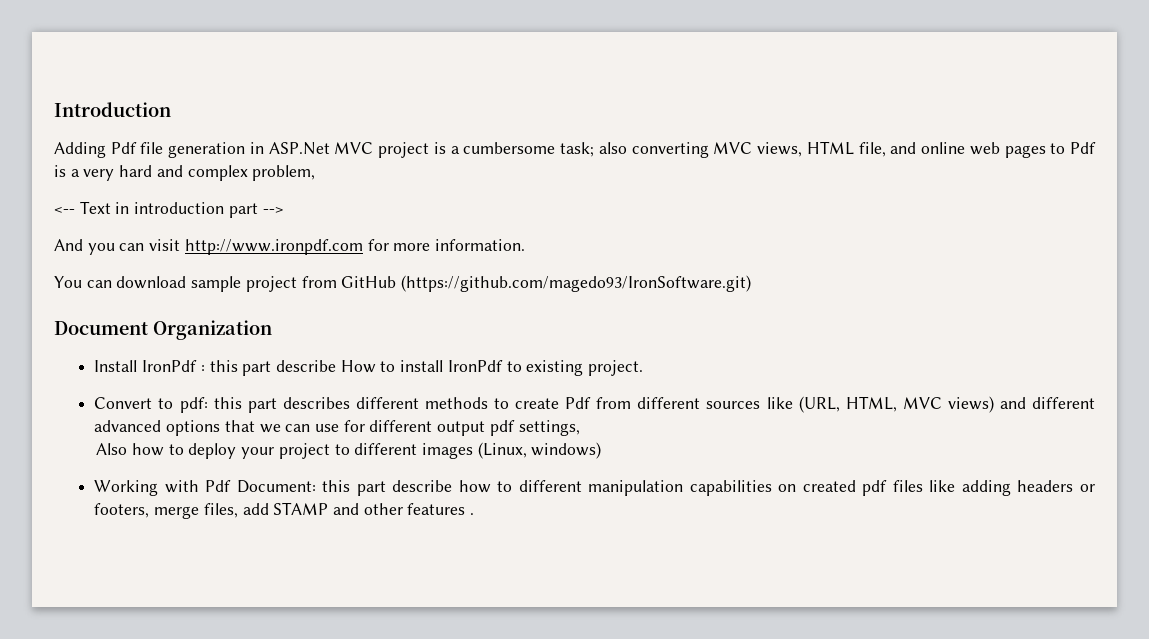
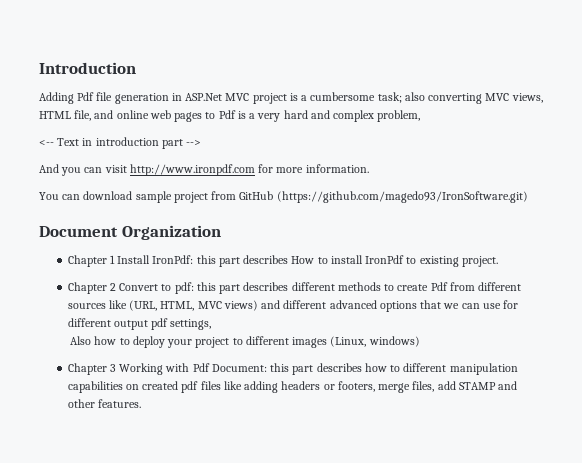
- Install IronPdf : this part describe How to install IronPdf to existing project.
+ Chapter 1 Install IronPdf: this part describes How to install IronPdf to existing project.
- Convert to pdf: this part describes different methods to create Pdf from different sources like (URL, HTML, MVC views) and different advanced options that we can use for different output pdf settings,
+ Chapter 2 Convert to pdf: this part describes different methods to create Pdf from different sources like (URL, HTML, MVC views) and different advanced options that we can use for different output pdf settings,
- Working with Pdf Document: this part describe how to different manipulation capabilities on created pdf files like adding headers or footers, merge files, add STAMP and other features .
+ Chapter 3 Working with Pdf Document: this part describes how to different manipulation capabilities on created pdf files like adding headers or footers, merge files, add STAMP and other features.

